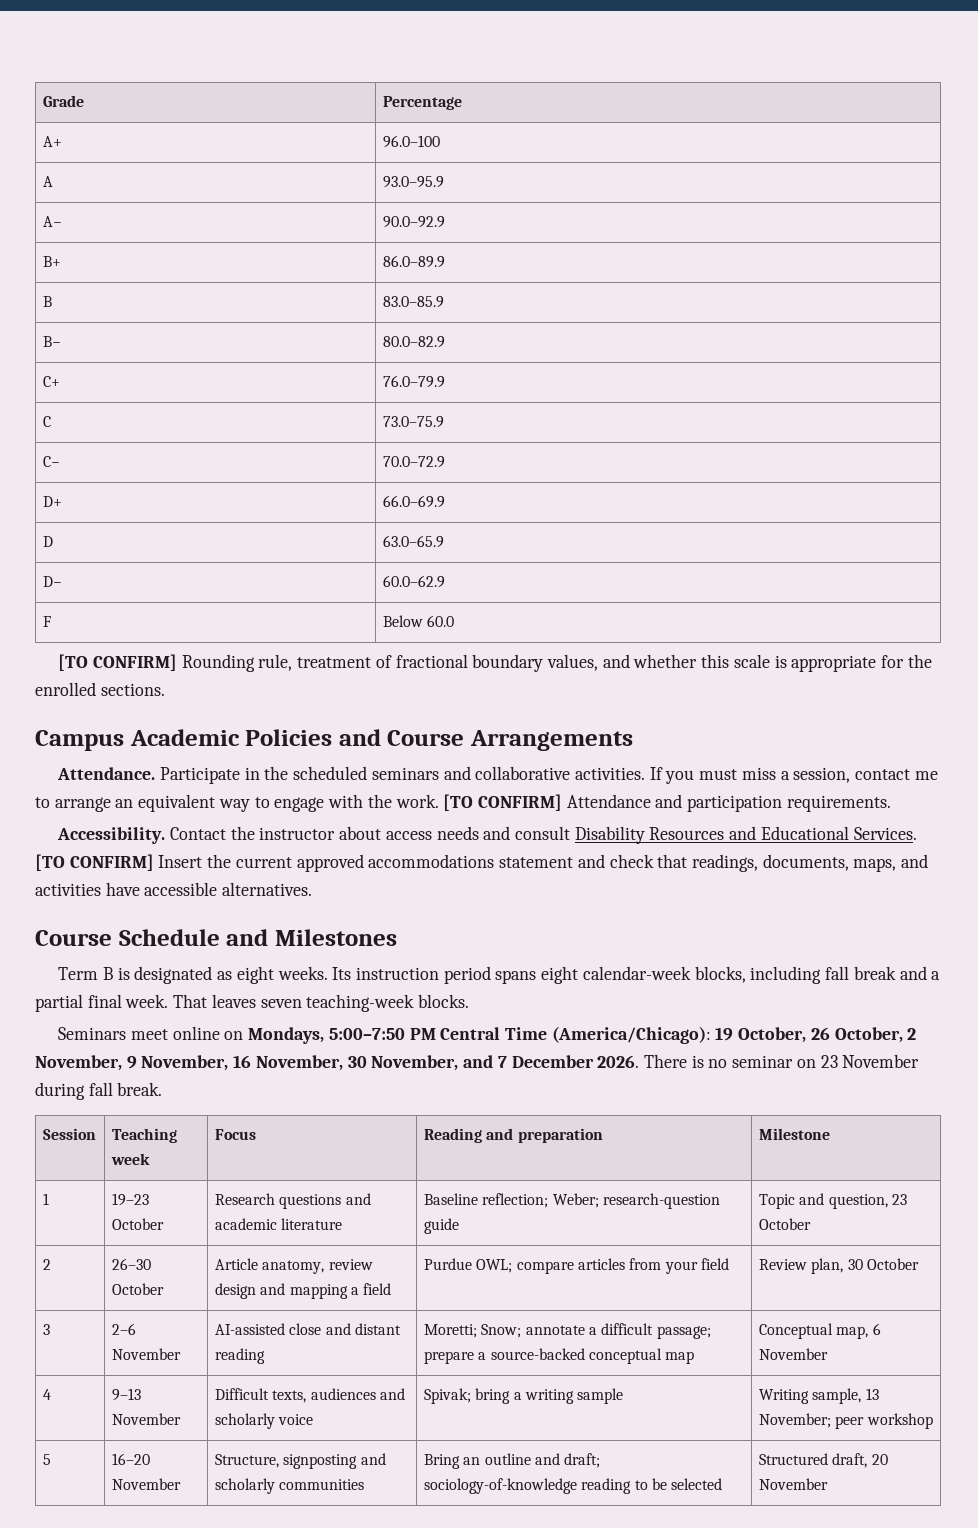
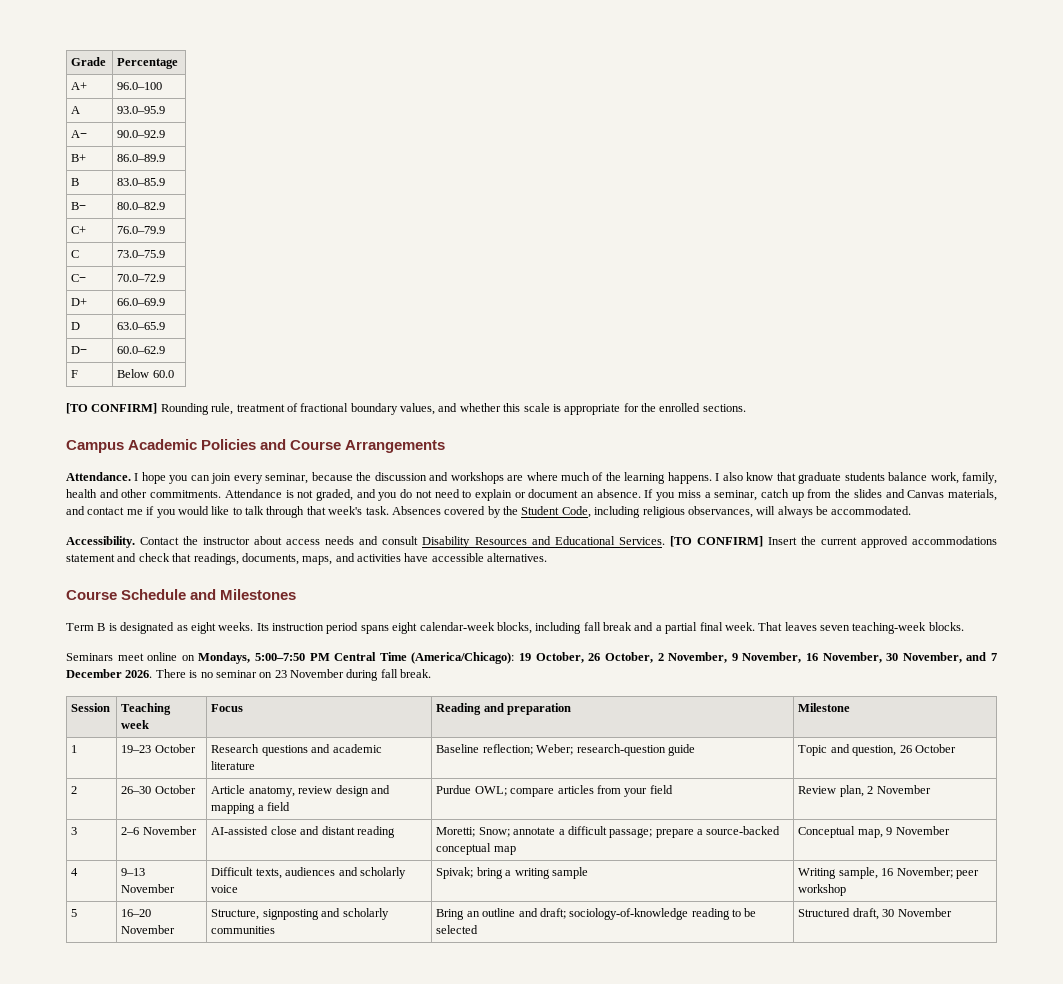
- Participate in the scheduled seminars and collaborative activities.
+ I hope you can join every seminar, because the discussion and workshops are where much of the learning happens. I also know that graduate students balance work, family, health and other commitments. Attendance is not graded, and you do not need to explain or document an absence.
- If you must miss a session, contact me to arrange an equivalent way to engage with the work. [TO CONFIRM] Attendance and participation requirements.
+ If you miss a seminar, catch up from the slides and Canvas materials, and contact me if you would like to talk through that week's task. Absences covered by the Student Code, including religious observances, will always be accommodated.
- 1 | 19–23 October | Research questions and academic literature | Baseline reflection; Weber; research-question guide | Topic and question, 23 October
+ 1 | 19–23 October | Research questions and academic literature | Baseline reflection; Weber; research-question guide | Topic and question, 26 October
- 2 | 26–30 October | Article anatomy, review design and mapping a field | Purdue OWL; compare articles from your field | Review plan, 30 October
+ 2 | 26–30 October | Article anatomy, review design and mapping a field | Purdue OWL; compare articles from your field | Review plan, 2 November
- 3 | 2–6 November | AI-assisted close and distant reading | Moretti; Snow; annotate a difficult passage; prepare a source-backed conceptual map | Conceptual map, 6 November
+ 3 | 2–6 November | AI-assisted close and distant reading | Moretti; Snow; annotate a difficult passage; prepare a source-backed conceptual map | Conceptual map, 9 November
- 4 | 9–13 November | Difficult texts, audiences and scholarly voice | Spivak; bring a writing sample | Writing sample, 13 November; peer workshop
+ 4 | 9–13 November | Difficult texts, audiences and scholarly voice | Spivak; bring a writing sample | Writing sample, 16 November; peer workshop
- 5 | 16–20 November | Structure, signposting and scholarly communities | Bring an outline and draft; sociology-of-knowledge reading to be selected | Structured draft, 20 November
+ 5 | 16–20 November | Structure, signposting and scholarly communities | Bring an outline and draft; sociology-of-knowledge reading to be selected | Structured draft, 30 November

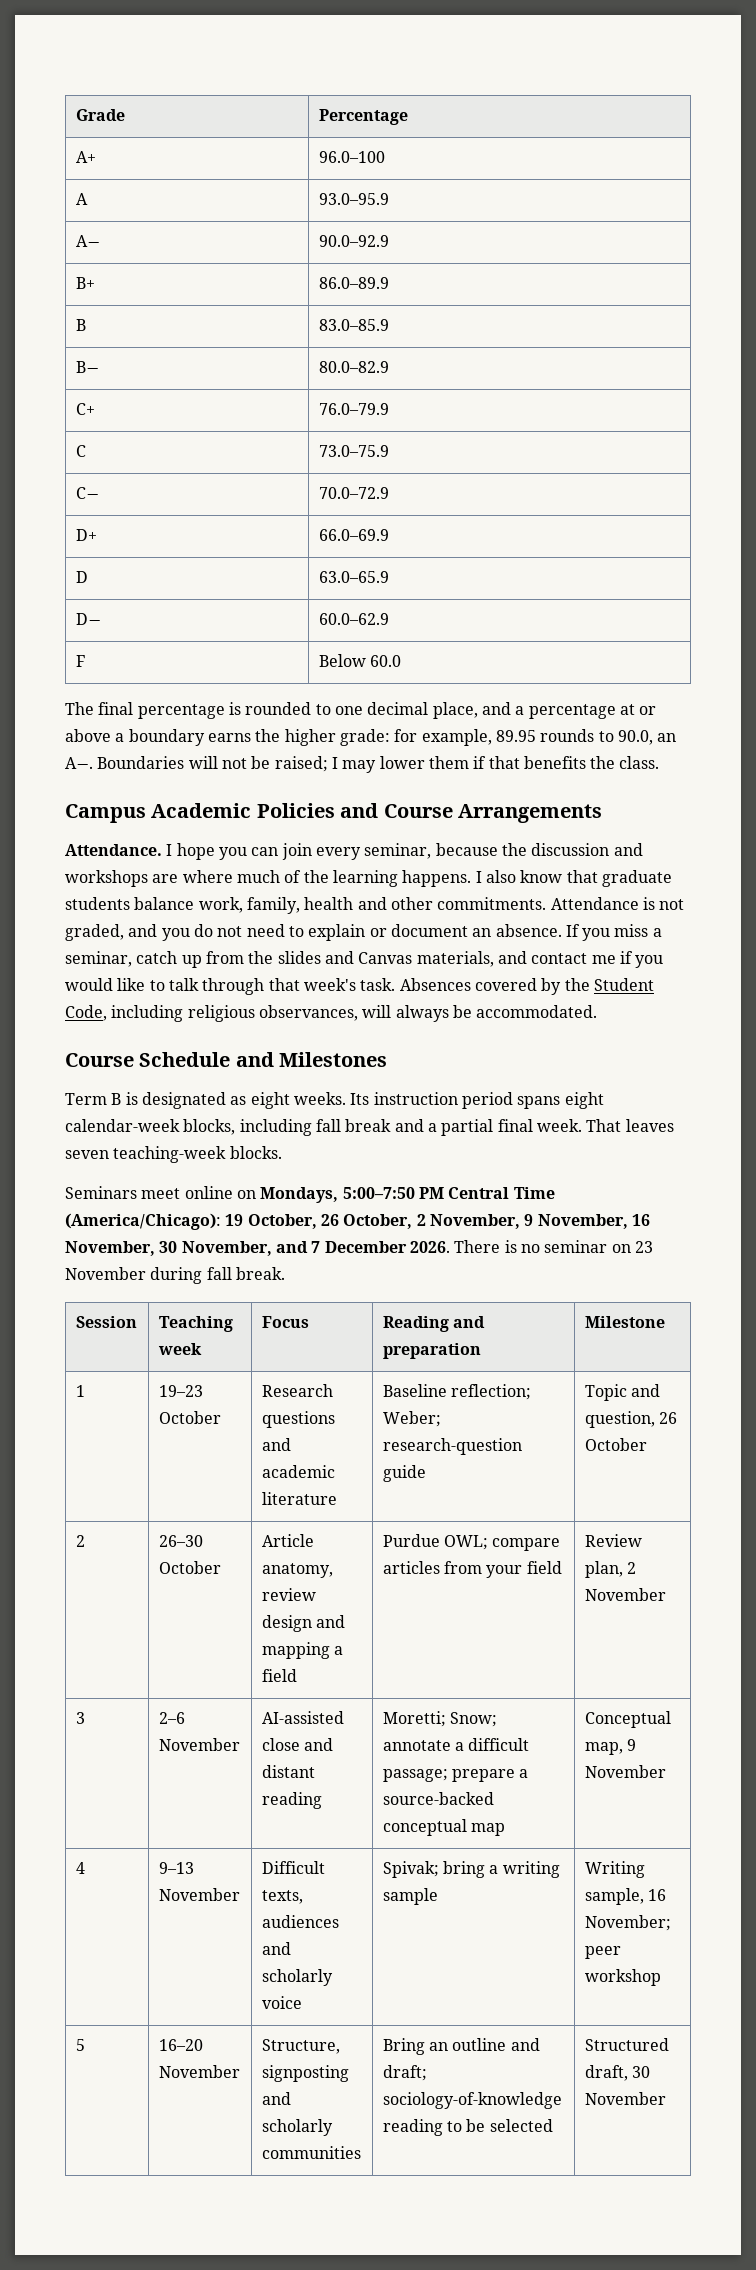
- [TO CONFIRM] Rounding rule, treatment of fractional boundary values, and whether this scale is appropriate for the enrolled sections.
+ The final percentage is rounded to one decimal place, and a percentage at or above a boundary earns the higher grade: for example, 89.95 rounds to 90.0, an A−. Boundaries will not be raised; I may lower them if that benefits the class.
- Accessibility. Contact the instructor about access needs and consult Disability Resources and Educational Services. [TO CONFIRM] Insert the current approved accommodations statement and check that readings, documents, maps, and activities have accessible alternatives.

